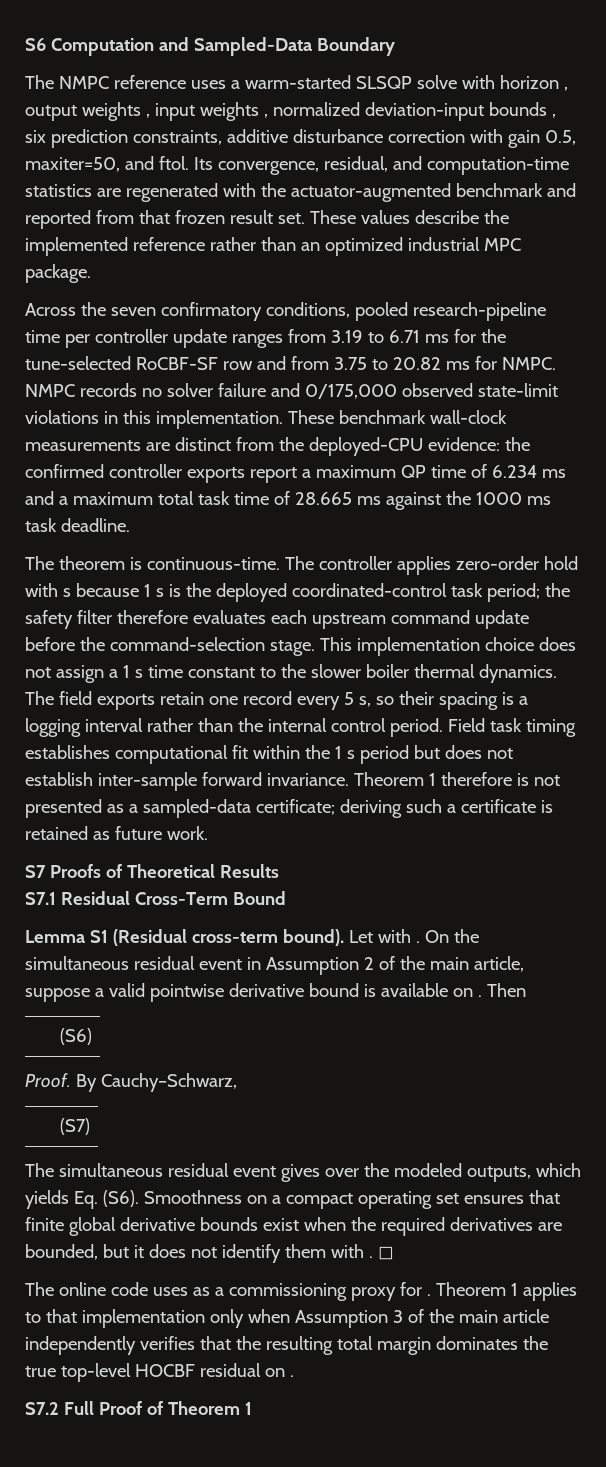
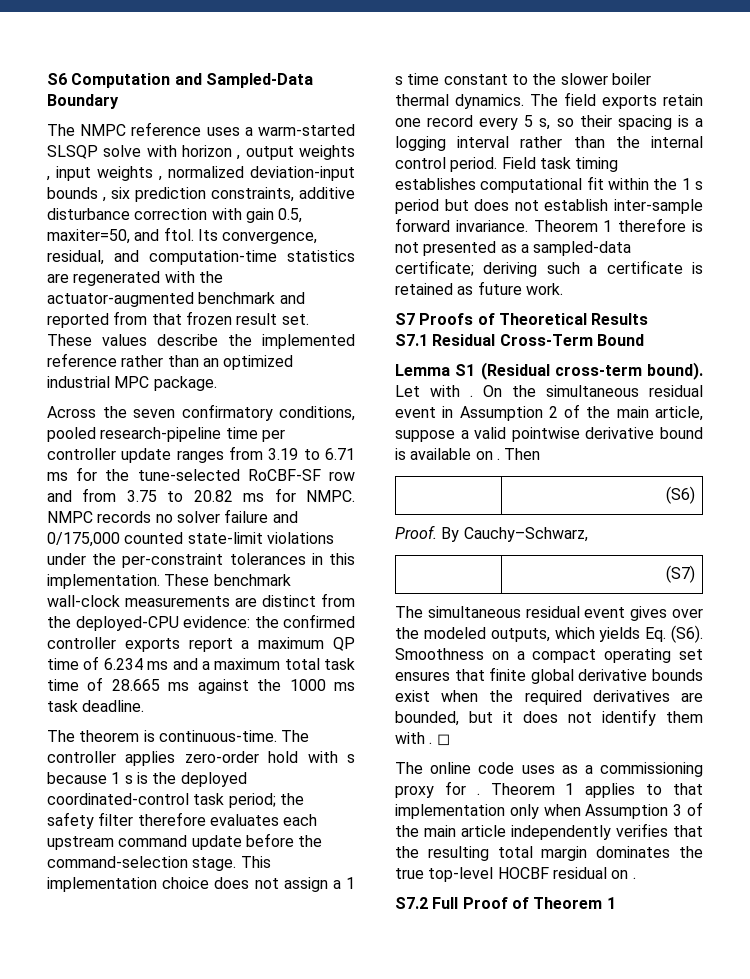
- NMPC records no solver failure and 0/175,000 observed state-limit violations in this implementation.
+ NMPC records no solver failure and 0/175,000 counted state-limit violations under the per-constraint tolerances in this implementation.

